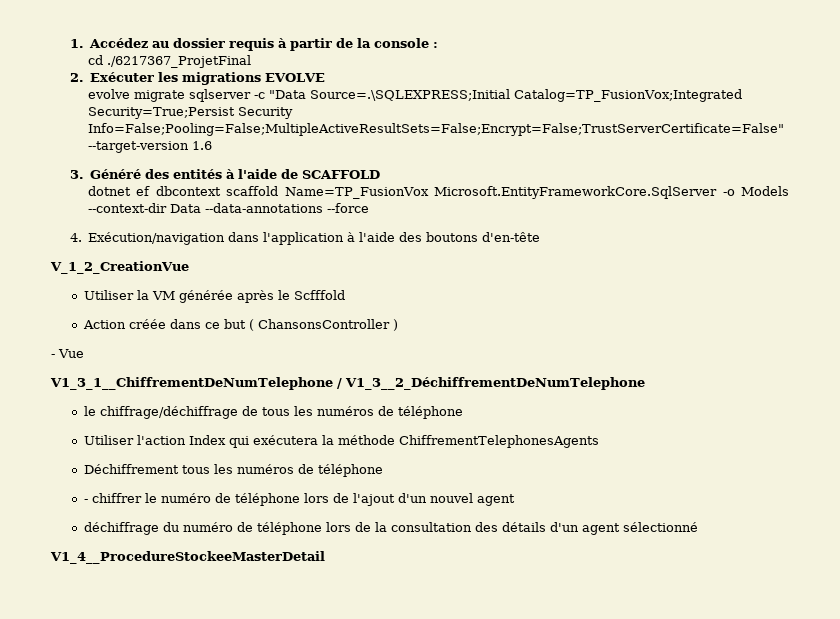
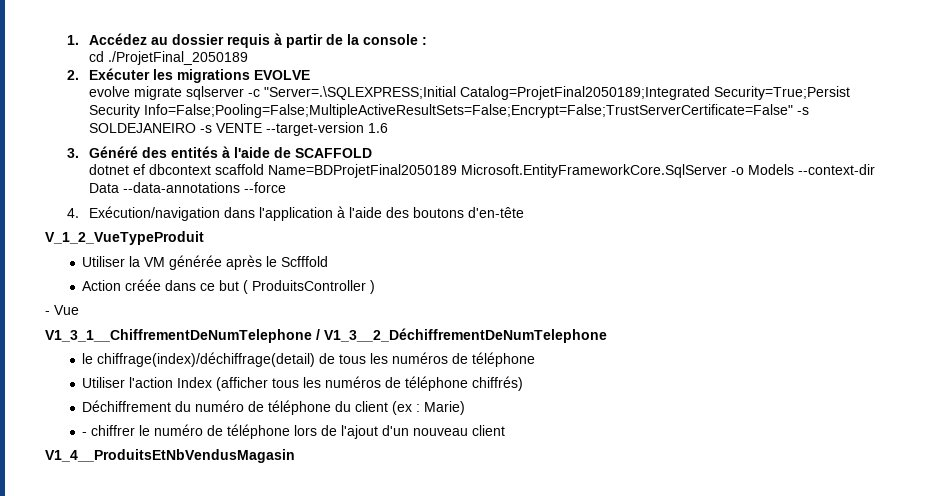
- cd ./6217367_ProjetFinal
+ cd ./ProjetFinal_2050189
- evolve migrate sqlserver -c "Data Source=.\SQLEXPRESS;Initial Catalog=TP_FusionVox;Integrated Security=True;Persist Security Info=False;Pooling=False;MultipleActiveResultSets=False;Encrypt=False;TrustServerCertificate=False" --target-version 1.6
+ evolve migrate sqlserver -c "Server=.\SQLEXPRESS;Initial Catalog=ProjetFinal2050189;Integrated Security=True;Persist Security Info=False;Pooling=False;MultipleActiveResultSets=False;Encrypt=False;TrustServerCertificate=False" -s SOLDEJANEIRO -s VENTE --target-version 1.6
- dotnet ef dbcontext scaffold Name=TP_FusionVox Microsoft.EntityFrameworkCore.SqlServer -o Models --context-dir Data --data-annotations --force
+ dotnet ef dbcontext scaffold Name=BDProjetFinal2050189 Microsoft.EntityFrameworkCore.SqlServer -o Models --context-dir Data --data-annotations --force
- V_1_2_CreationVue
+ V_1_2_VueTypeProduit
- Action créée dans ce but ( ChansonsController )
+ Action créée dans ce but ( ProduitsController )
- le chiffrage/déchiffrage de tous les numéros de téléphone
+ le chiffrage(index)/déchiffrage(detail) de tous les numéros de téléphone
- Utiliser l'action Index qui exécutera la méthode ChiffrementTelephonesAgents
- Déchiffrement tous les numéros de téléphone
+ Utiliser l'action Index (afficher tous les numéros de téléphone chiffrés)
+ Déchiffrement du numéro de téléphone du client (ex : Marie)
- - chiffrer le numéro de téléphone lors de l'ajout d'un nouvel agent
- déchiffrage du numéro de téléphone lors de la consultation des détails d'un agent sélectionné
- V1_4__ProcedureStockeeMasterDetail
+ - chiffrer le numéro de téléphone lors de l'ajout d'un nouveau client
+ V1_4__ProduitsEtNbVendusMagasin

